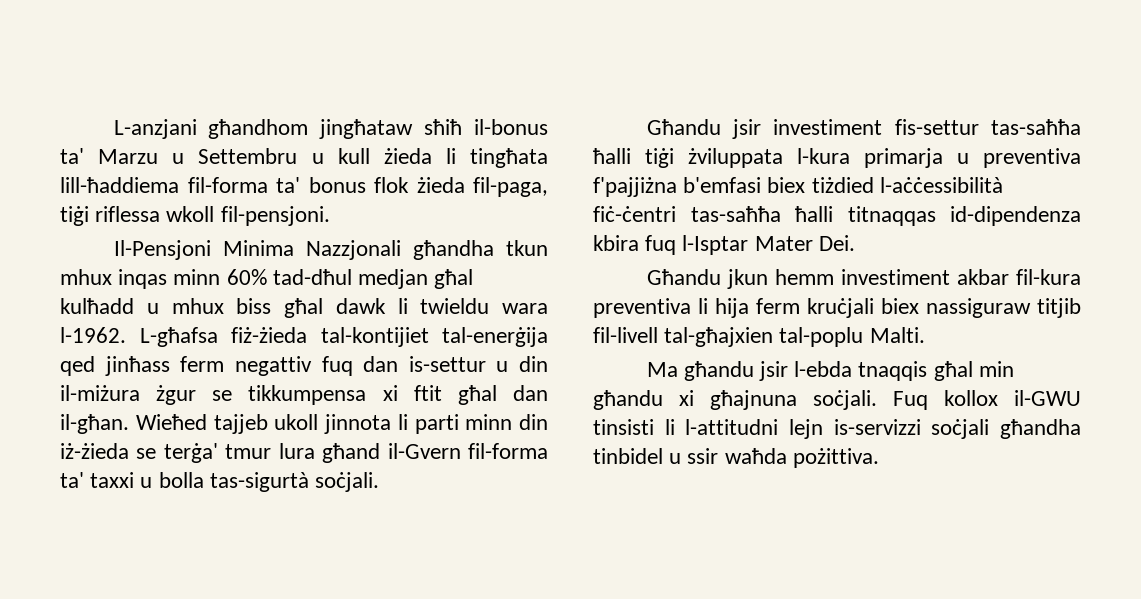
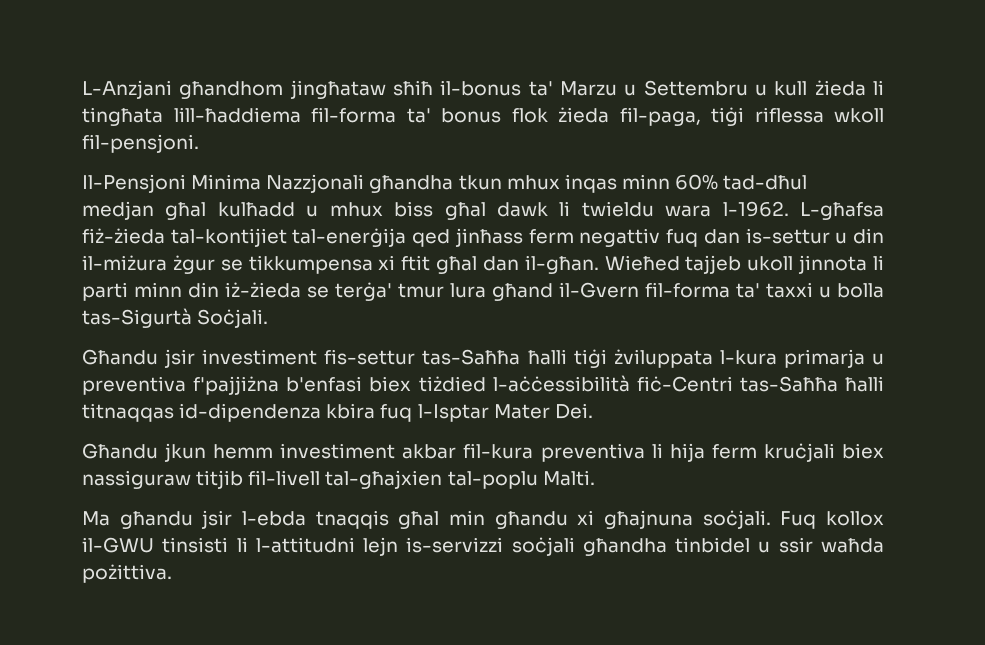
- L-anzjani għandhom jingħataw sħiħ il-bonus ta' Marzu u Settembru u kull żieda li tingħata lill-ħaddiema fil-forma ta' bonus flok żieda fil-paga, tiġi riflessa wkoll fil-pensjoni.
+ L-Anzjani għandhom jingħataw sħiħ il-bonus ta' Marzu u Settembru u kull żieda li tingħata lill-ħaddiema fil-forma ta' bonus flok żieda fil-paga, tiġi riflessa wkoll fil-pensjoni.
- Wieħed tajjeb ukoll jinnota li parti minn din iż-żieda se terġa' tmur lura għand il-Gvern fil-forma ta' taxxi u bolla tas-sigurtà soċjali.
+ Wieħed tajjeb ukoll jinnota li parti minn din iż-żieda se terġa' tmur lura għand il-Gvern fil-forma ta' taxxi u bolla tas-Sigurtà Soċjali.
- Għandu jsir investiment fis-settur tas-saħħa ħalli tiġi żviluppata l-kura primarja u preventiva f'pajjiżna b'emfasi biex tiżdied l-aċċessibilità fiċ-ċentri tas-saħħa ħalli titnaqqas id-dipendenza kbira fuq l-Isptar Mater Dei.
+ Għandu jsir investiment fis-settur tas-Saħħa ħalli tiġi żviluppata l-kura primarja u preventiva f'pajjiżna b'enfasi biex tiżdied l-aċċessibilità fiċ-Centri tas-Saħħa ħalli titnaqqas id-dipendenza kbira fuq l-Isptar Mater Dei.

